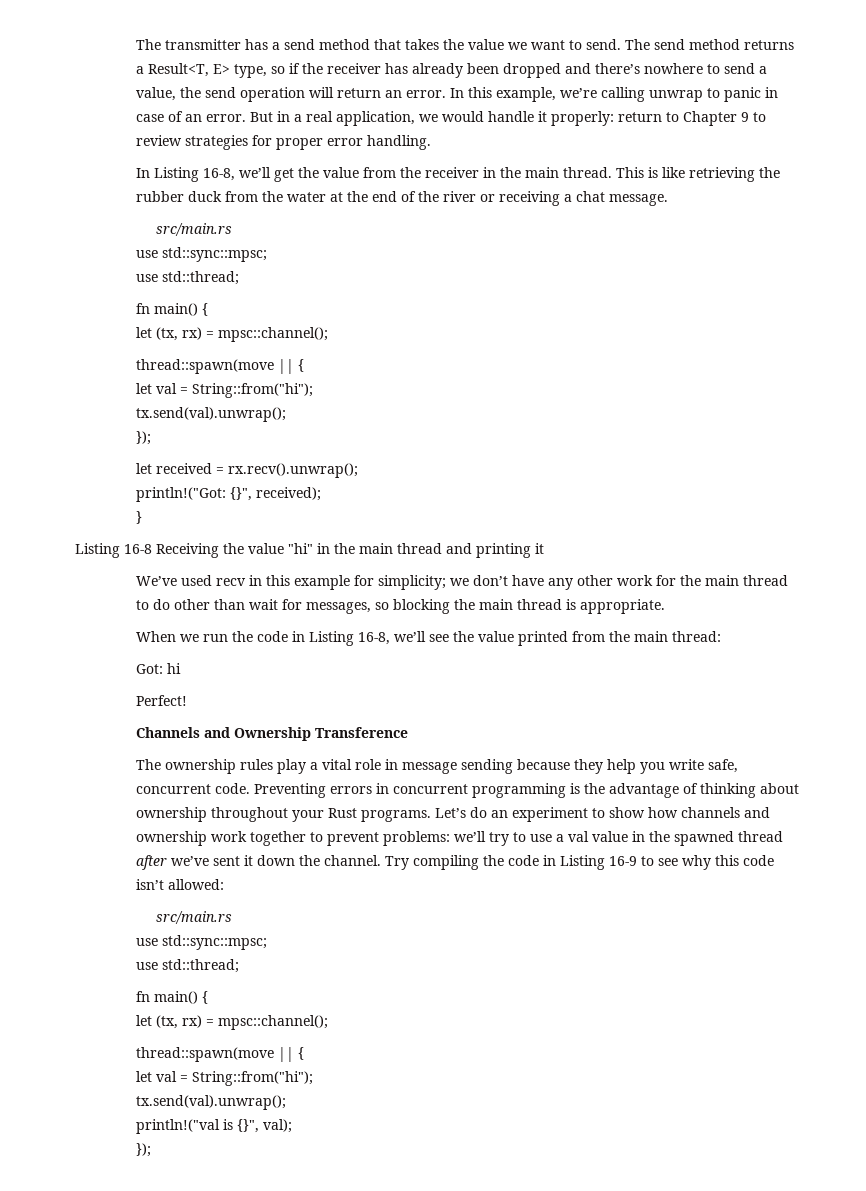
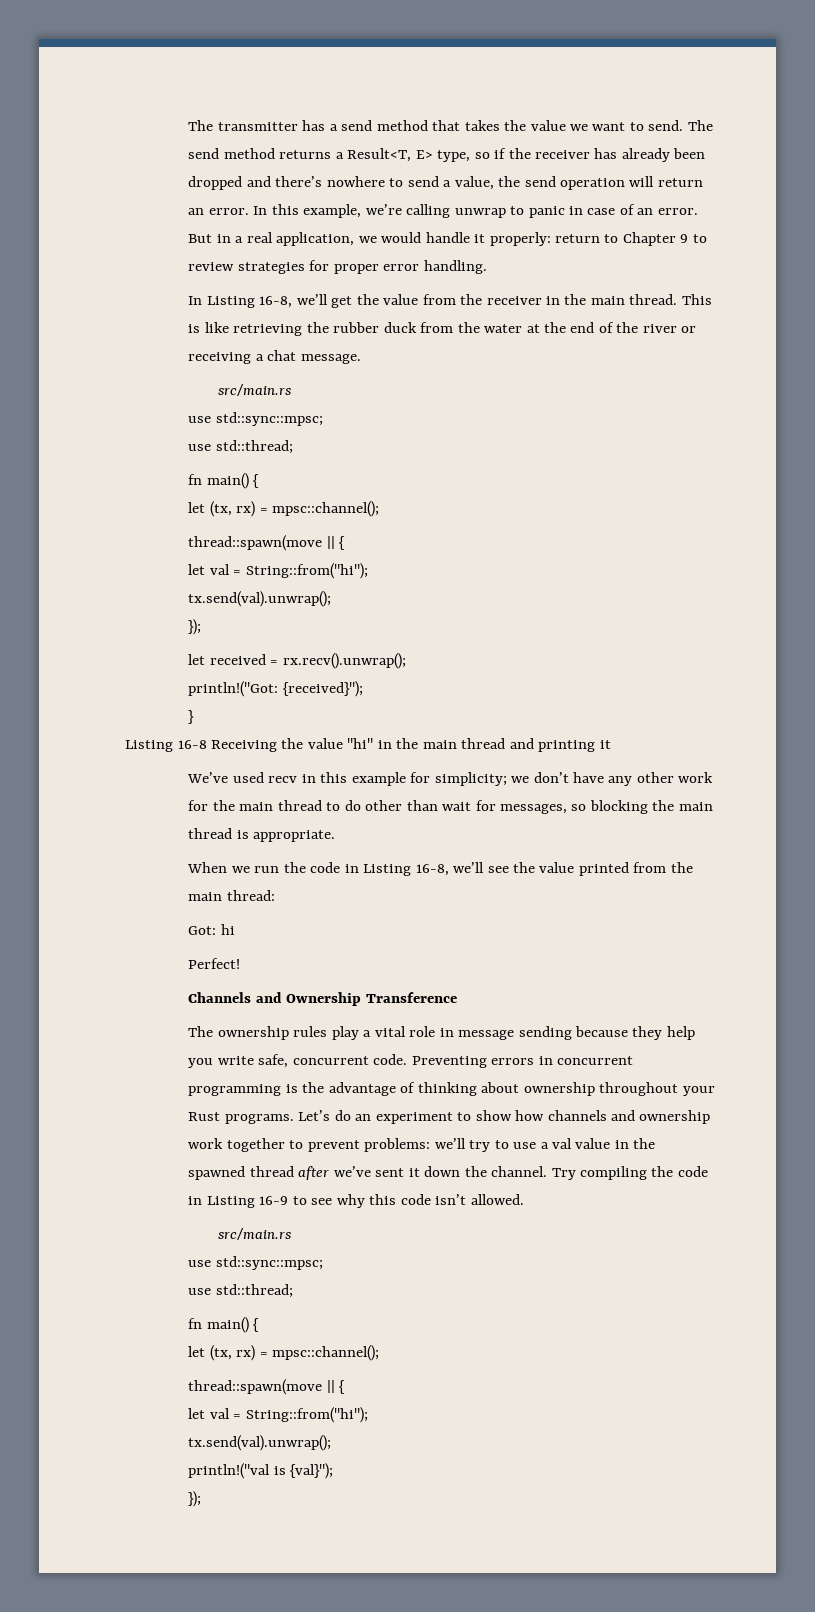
- println!("Got: {}", received);
+ println!("Got: {received}");
- Try compiling the code in Listing 16-9 to see why this code isn’t allowed:
+ Try compiling the code in Listing 16-9 to see why this code isn’t allowed.
- println!("val is {}", val);
+ println!("val is {val}");

